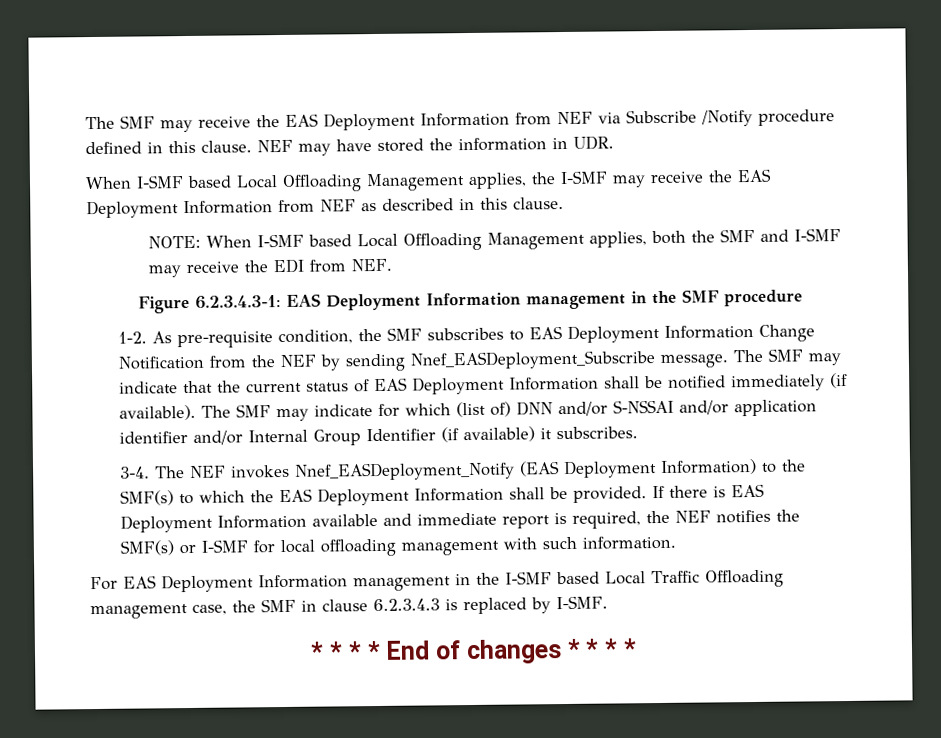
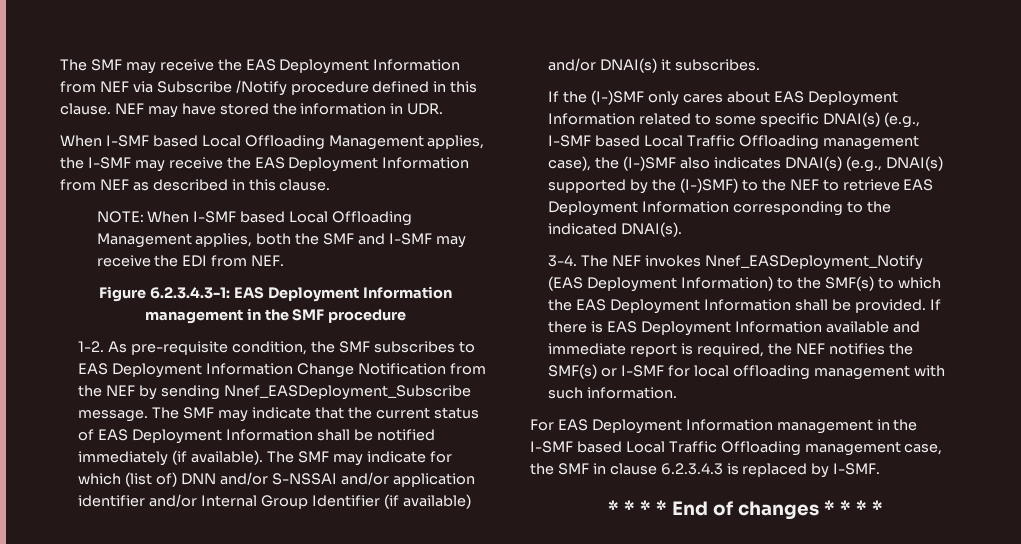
- The SMF may indicate for which (list of) DNN and/or S-NSSAI and/or application identifier and/or Internal Group Identifier (if available) it subscribes.
+ The SMF may indicate for which (list of) DNN and/or S-NSSAI and/or application identifier and/or Internal Group Identifier (if available) and/or DNAI(s) it subscribes.
+ If the (I-)SMF only cares about EAS Deployment Information related to some specific DNAI(s) (e.g., I-SMF based Local Traffic Offloading management case), the (I-)SMF also indicates DNAI(s) (e.g., DNAI(s) supported by the (I-)SMF) to the NEF to retrieve EAS Deployment Information corresponding to the indicated DNAI(s).

